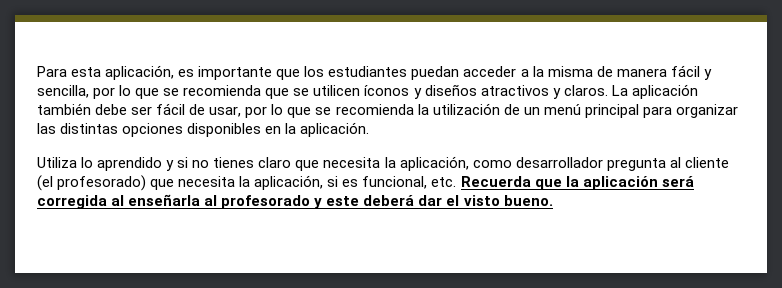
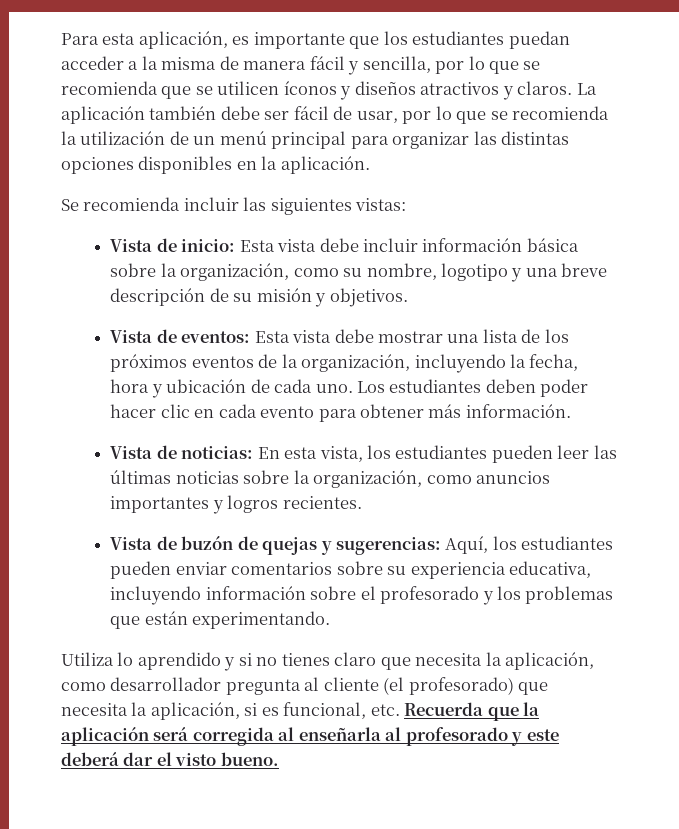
+ Se recomienda incluir las siguientes vistas:
+ Vista de inicio: Esta vista debe incluir información básica sobre la organización, como su nombre, logotipo y una breve descripción de su misión y objetivos.
+ Vista de eventos: Esta vista debe mostrar una lista de los próximos eventos de la organización, incluyendo la fecha, hora y ubicación de cada uno. Los estudiantes deben poder hacer clic en cada evento para obtener más información.
+ Vista de noticias: En esta vista, los estudiantes pueden leer las últimas noticias sobre la organización, como anuncios importantes y logros recientes.
+ Vista de buzón de quejas y sugerencias: Aquí, los estudiantes pueden enviar comentarios sobre su experiencia educativa, incluyendo información sobre el profesorado y los problemas que están experimentando.

